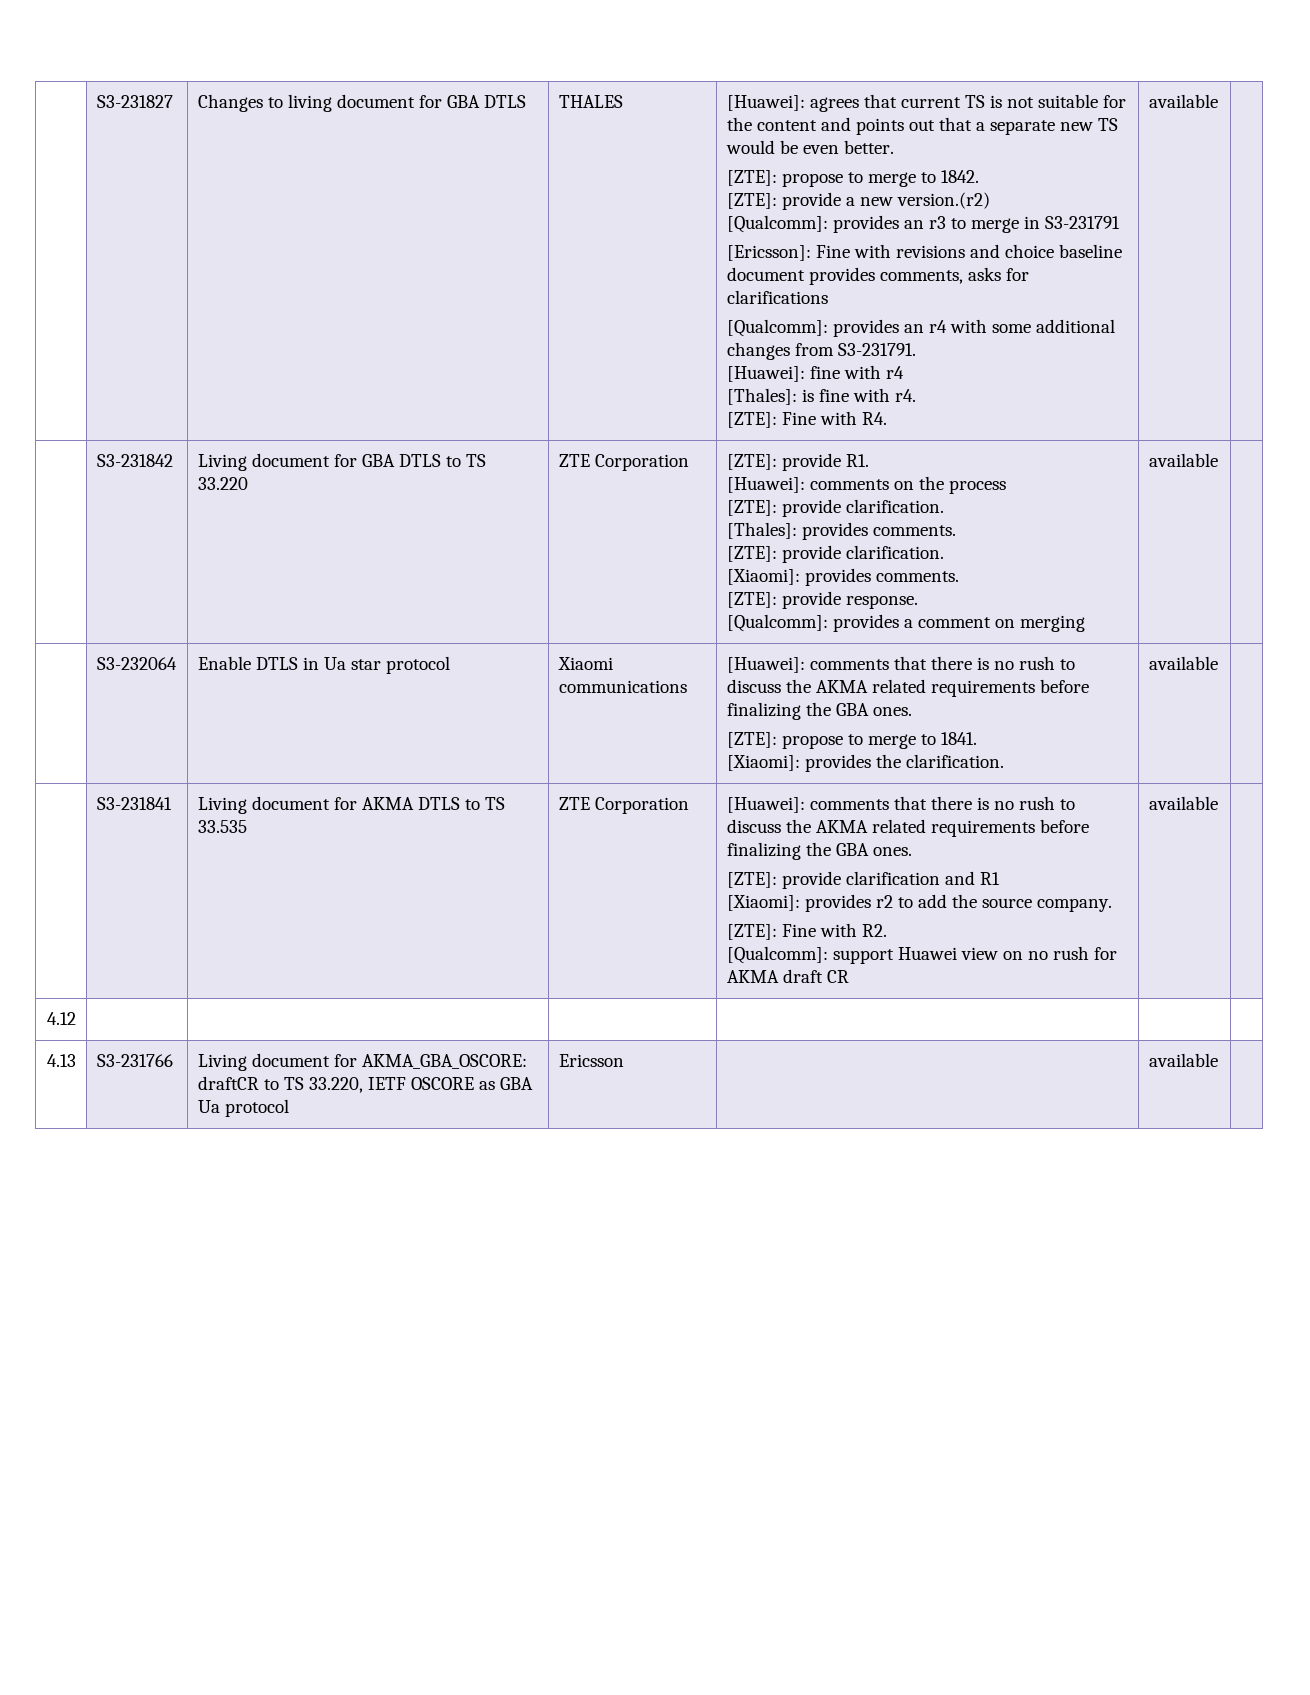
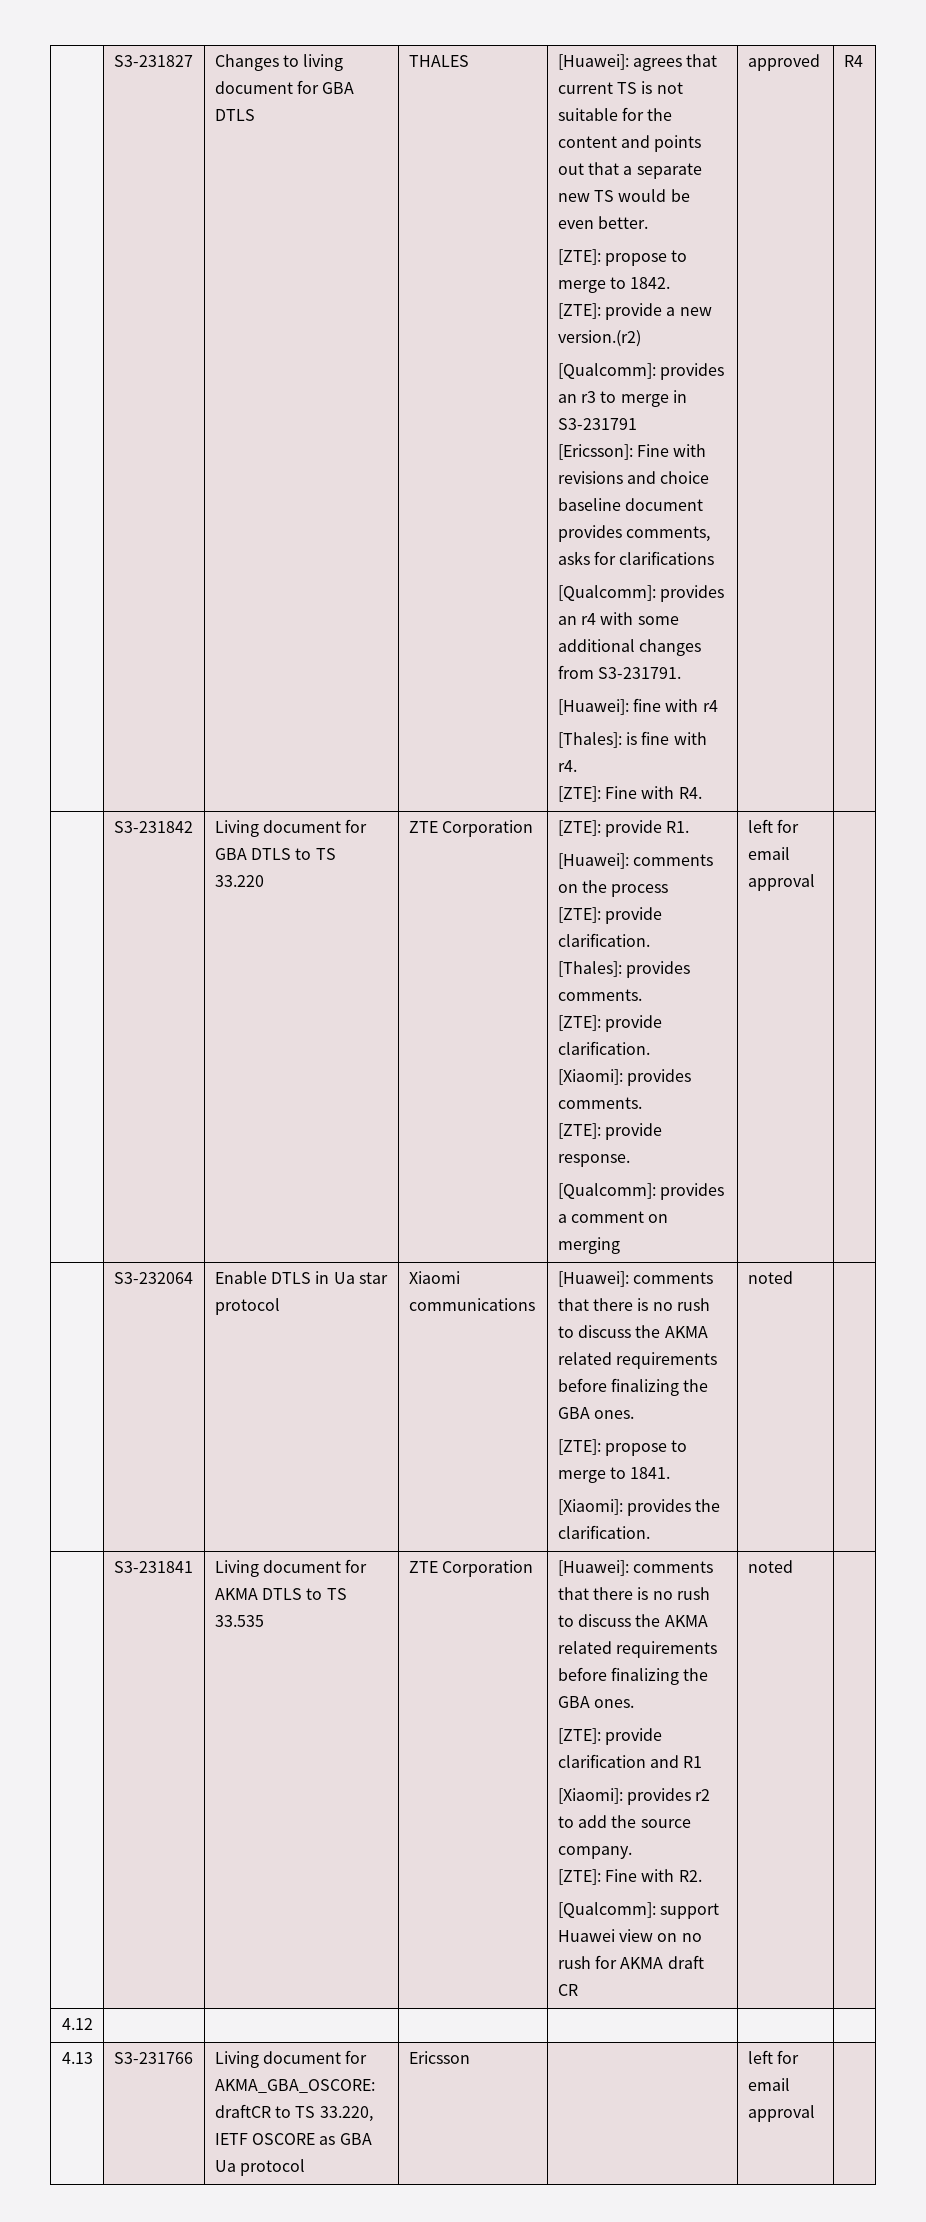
- [ZTE]: Fine with R4. | available
+ [ZTE]: Fine with R4. | approved | R4
- [Qualcomm]: provides a comment on merging | available
+ [Qualcomm]: provides a comment on merging | left for email approval
  | S3-232064 | Enable DTLS in Ua star protocol | Xiaomi communications | [Huawei]: comments that there is no rush to discuss the AKMA related requirements before finalizing the GBA ones.
  [ZTE]: propose to merge to 1841.
- [Xiaomi]: provides the clarification. | available |
+ [Xiaomi]: provides the clarification. | noted |
- [Qualcomm]: support Huawei view on no rush for AKMA draft CR | available
+ [Qualcomm]: support Huawei view on no rush for AKMA draft CR | noted
- 4.13 | S3-231766 | Living document for AKMA_GBA_OSCORE: draftCR to TS 33.220, IETF OSCORE as GBA Ua protocol | Ericsson | | available |
+ 4.13 | S3-231766 | Living document for AKMA_GBA_OSCORE: draftCR to TS 33.220, IETF OSCORE as GBA Ua protocol | Ericsson | | left for email approval |

